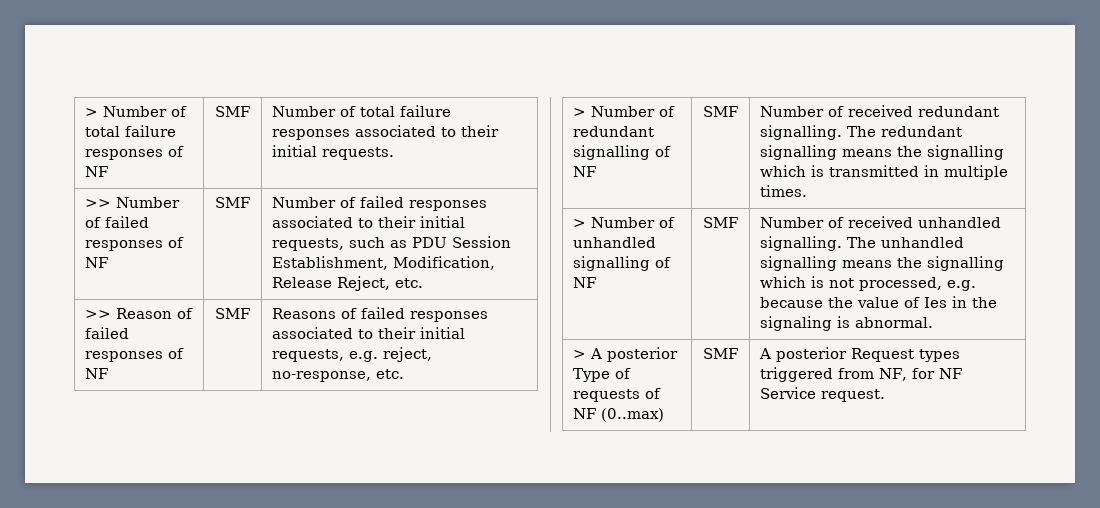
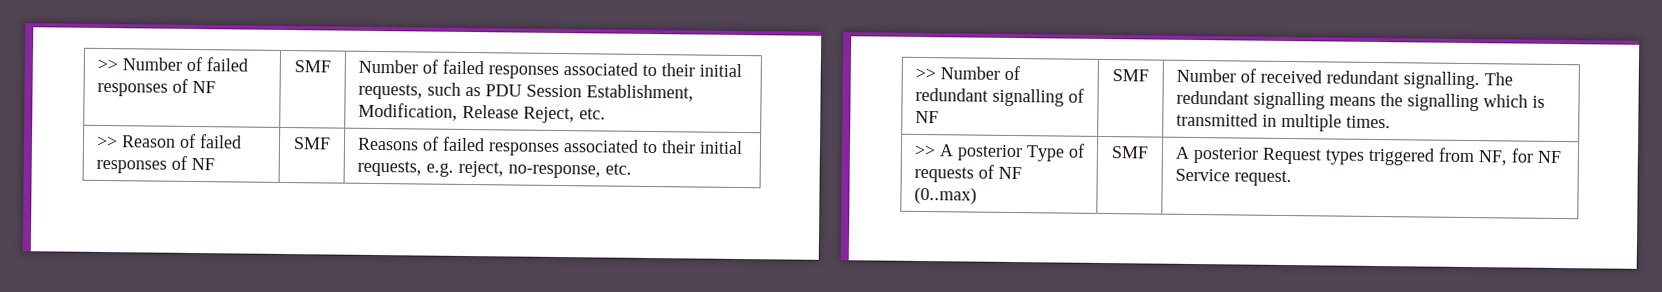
- > Number of total failure responses of NF | SMF | Number of total failure responses associated to their initial requests.
- > Number of redundant signalling of NF | SMF | Number of received redundant signalling. The redundant signalling means the signalling which is transmitted in multiple times.
+ >> Number of redundant signalling of NF | SMF | Number of received redundant signalling. The redundant signalling means the signalling which is transmitted in multiple times.
- > Number of unhandled signalling of NF | SMF | Number of received unhandled signalling. The unhandled signalling means the signalling which is not processed, e.g. because the value of Ies in the signaling is abnormal.
- > A posterior Type of requests of NF (0..max) | SMF | A posterior Request types triggered from NF, for NF Service request.
+ >> A posterior Type of requests of NF (0..max) | SMF | A posterior Request types triggered from NF, for NF Service request.

